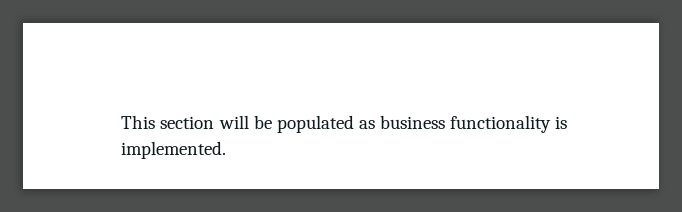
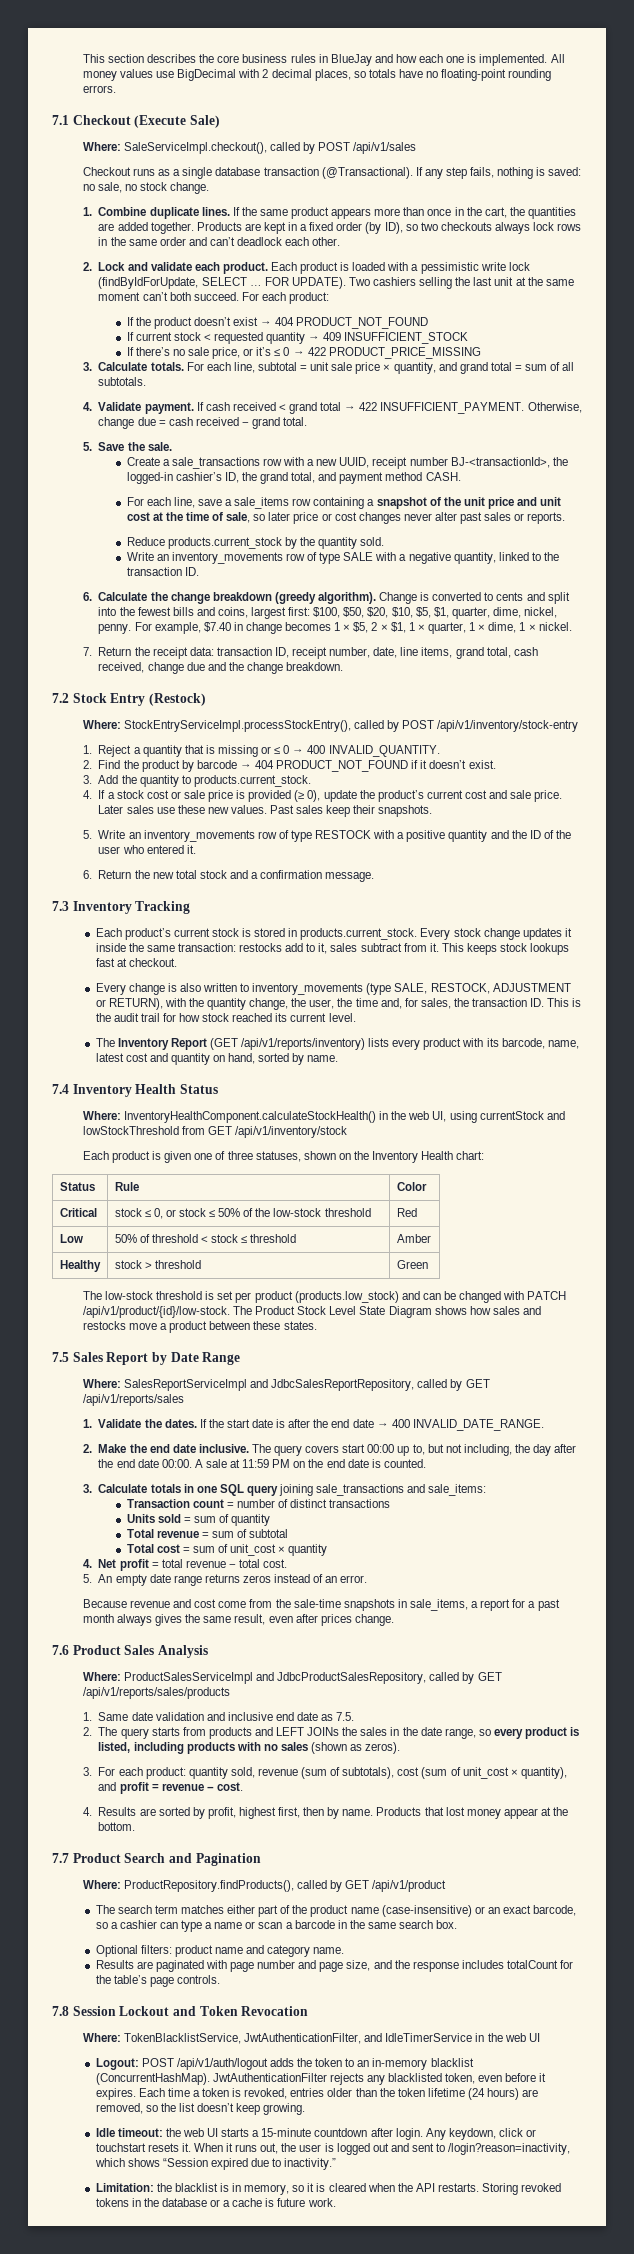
- This section will be populated as business functionality is implemented.
+ This section describes the core business rules in BlueJay and how each one is implemented. All money values use BigDecimal with 2 decimal places, so totals have no floating-point rounding errors.
+ 7.1 Checkout (Execute Sale)
+ Where: SaleServiceImpl.checkout(), called by POST /api/v1/sales
+ Checkout runs as a single database transaction (@Transactional). If any step fails, nothing is saved: no sale, no stock change.
+ 1. Combine duplicate lines. If the same product appears more than once in the cart, the quantities are added together. Products are kept in a fixed order (by ID), so two checkouts always lock rows in the same order and can’t deadlock each other.
+ 2. Lock and validate each product. Each product is loaded with a pessimistic write lock (findByIdForUpdate, SELECT … FOR UPDATE). Two cashiers selling the last unit at the same moment can’t both succeed. For each product:
+ If the product doesn’t exist → 404 PRODUCT_NOT_FOUND
+ If current stock < requested quantity → 409 INSUFFICIENT_STOCK
+ If there’s no sale price, or it’s ≤ 0 → 422 PRODUCT_PRICE_MISSING
+ 3. Calculate totals. For each line, subtotal = unit sale price × quantity, and grand total = sum of all subtotals.
+ 4. Validate payment. If cash received < grand total → 422 INSUFFICIENT_PAYMENT. Otherwise, change due = cash received − grand total.
+ 5. Save the sale.
+ Create a sale_transactions row with a new UUID, receipt number BJ-<transactionId>, the logged-in cashier’s ID, the grand total, and payment method CASH.
+ For each line, save a sale_items row containing a snapshot of the unit price and unit cost at the time of sale, so later price or cost changes never alter past sales or reports.
+ Reduce products.current_stock by the quantity sold.
+ Write an inventory_movements row of type SALE with a negative quantity, linked to the transaction ID.
+ 6. Calculate the change breakdown (greedy algorithm). Change is converted to cents and split into the fewest bills and coins, largest first: $100, $50, $20, $10, $5, $1, quarter, dime, nickel, penny. For example, $7.40 in change becomes 1 × $5, 2 × $1, 1 × quarter, 1 × dime, 1 × nickel.
+ 7. Return the receipt data: transaction ID, receipt number, date, line items, grand total, cash received, change due and the change breakdown.
+ 7.2 Stock Entry (Restock)
+ Where: StockEntryServiceImpl.processStockEntry(), called by POST /api/v1/inventory/stock-entry
+ 1. Reject a quantity that is missing or ≤ 0 → 400 INVALID_QUANTITY.
+ 2. Find the product by barcode → 404 PRODUCT_NOT_FOUND if it doesn’t exist.
+ 3. Add the quantity to products.current_stock.
+ 4. If a stock cost or sale price is provided (≥ 0), update the product’s current cost and sale price. Later sales use these new values. Past sales keep their snapshots.
+ 5. Write an inventory_movements row of type RESTOCK with a positive quantity and the ID of the user who entered it.
+ 6. Return the new total stock and a confirmation message.
+ 7.3 Inventory Tracking
+ Each product’s current stock is stored in products.current_stock. Every stock change updates it inside the same transaction: restocks add to it, sales subtract from it. This keeps stock lookups fast at checkout.
+ Every change is also written to inventory_movements (type SALE, RESTOCK, ADJUSTMENT or RETURN), with the quantity change, the user, the time and, for sales, the transaction ID. This is the audit trail for how stock reached its current level.
+ The Inventory Report (GET /api/v1/reports/inventory) lists every product with its barcode, name, latest cost and quantity on hand, sorted by name.
+ 7.4 Inventory Health Status
+ Where: InventoryHealthComponent.calculateStockHealth() in the web UI, using currentStock and lowStockThreshold from GET /api/v1/inventory/stock
+ Each product is given one of three statuses, shown on the Inventory Health chart:
+ Status | Rule | Color
+ Critical | stock ≤ 0, or stock ≤ 50% of the low-stock threshold | Red
+ Low | 50% of threshold < stock ≤ threshold | Amber
+ Healthy | stock > threshold | Green
+ The low-stock threshold is set per product (products.low_stock) and can be changed with PATCH /api/v1/product/{id}/low-stock. The Product Stock Level State Diagram shows how sales and restocks move a product between these states.
+ 7.5 Sales Report by Date Range
+ Where: SalesReportServiceImpl and JdbcSalesReportRepository, called by GET /api/v1/reports/sales
+ 1. Validate the dates. If the start date is after the end date → 400 INVALID_DATE_RANGE.
+ 2. Make the end date inclusive. The query covers start 00:00 up to, but not including, the day after the end date 00:00. A sale at 11:59 PM on the end date is counted.
+ 3. Calculate totals in one SQL query joining sale_transactions and sale_items:
+ Transaction count = number of distinct transactions
+ Units sold = sum of quantity
+ Total revenue = sum of subtotal
+ Total cost = sum of unit_cost × quantity
+ 4. Net profit = total revenue − total cost.
+ 5. An empty date range returns zeros instead of an error.
+ Because revenue and cost come from the sale-time snapshots in sale_items, a report for a past month always gives the same result, even after prices change.
+ 7.6 Product Sales Analysis
+ Where: ProductSalesServiceImpl and JdbcProductSalesRepository, called by GET /api/v1/reports/sales/products
+ 1. Same date validation and inclusive end date as 7.5.
+ 2. The query starts from products and LEFT JOINs the sales in the date range, so every product is listed, including products with no sales (shown as zeros).
+ 3. For each product: quantity sold, revenue (sum of subtotals), cost (sum of unit_cost × quantity), and profit = revenue − cost.
+ 4. Results are sorted by profit, highest first, then by name. Products that lost money appear at the bottom.
+ 7.7 Product Search and Pagination
+ Where: ProductRepository.findProducts(), called by GET /api/v1/product
+ The search term matches either part of the product name (case-insensitive) or an exact barcode, so a cashier can type a name or scan a barcode in the same search box.
+ Optional filters: product name and category name.
+ Results are paginated with page number and page size, and the response includes totalCount for the table’s page controls.
+ 7.8 Session Lockout and Token Revocation
+ Where: TokenBlacklistService, JwtAuthenticationFilter, and IdleTimerService in the web UI
+ Logout: POST /api/v1/auth/logout adds the token to an in-memory blacklist (ConcurrentHashMap). JwtAuthenticationFilter rejects any blacklisted token, even before it expires. Each time a token is revoked, entries older than the token lifetime (24 hours) are removed, so the list doesn’t keep growing.
+ Idle timeout: the web UI starts a 15-minute countdown after login. Any keydown, click or touchstart resets it. When it runs out, the user is logged out and sent to /login?reason=inactivity, which shows “Session expired due to inactivity.”
+ Limitation: the blacklist is in memory, so it is cleared when the API restarts. Storing revoked tokens in the database or a cache is future work.

